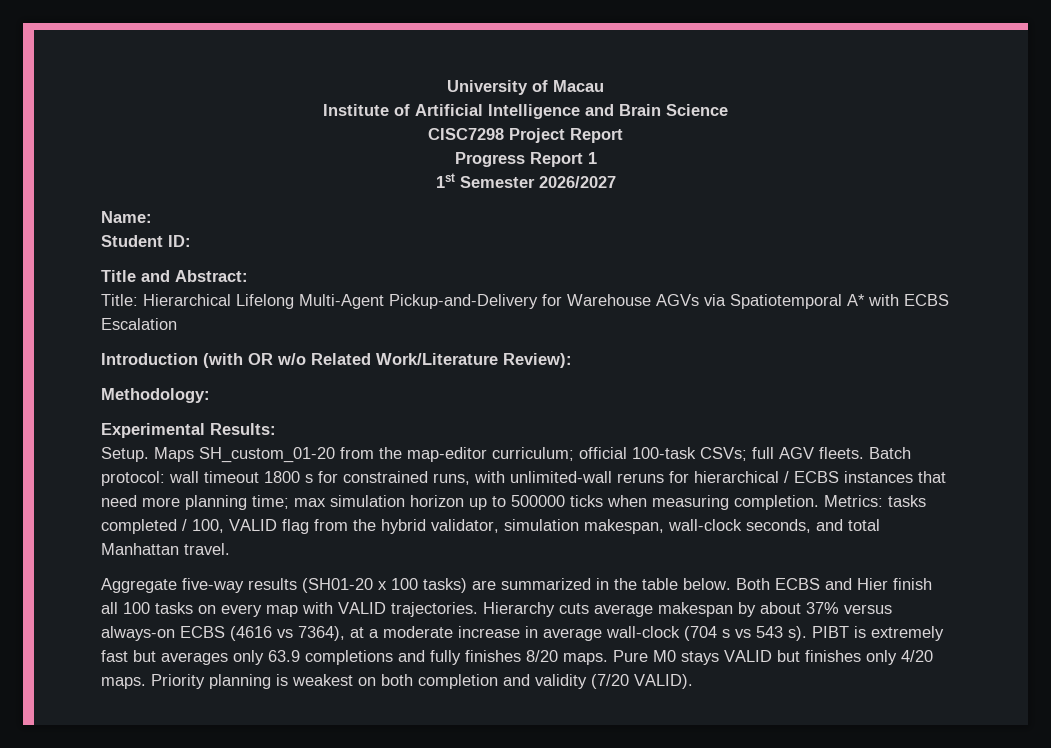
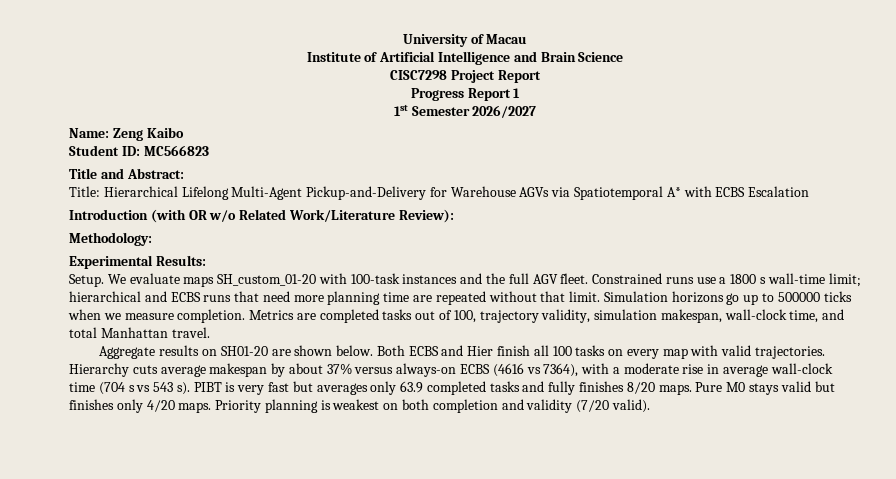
- Name:
+ Name: Zeng Kaibo
- Student ID:
+ Student ID: MC566823
- Maps SH_custom_01-20 from the map-editor curriculum; official 100-task CSVs; full AGV fleets. Batch protocol: wall timeout 1800 s for constrained runs, with unlimited-wall reruns for hierarchical / ECBS instances that need more planning time; max simulation horizon up to 500000 ticks when measuring completion. Metrics: tasks completed / 100, VALID flag from the hybrid validator, simulation makespan, wall-clock seconds, and total Manhattan travel.
+ We evaluate maps SH_custom_01-20 with 100-task instances and the full AGV fleet. Constrained runs use a 1800 s wall-time limit; hierarchical and ECBS runs that need more planning time are repeated without that limit. Simulation horizons go up to 500000 ticks when we measure completion. Metrics are completed tasks out of 100, trajectory validity, simulation makespan, wall-clock time, and total Manhattan travel.
- Aggregate five-way results (SH01-20 x 100 tasks) are summarized in the table below.
+ Aggregate results on SH01-20 are shown below.
- Both ECBS and Hier finish all 100 tasks on every map with VALID trajectories.
+ Both ECBS and Hier finish all 100 tasks on every map with valid trajectories.
- Hierarchy cuts average makespan by about 37% versus always-on ECBS (4616 vs 7364), at a moderate increase in average wall-clock (704 s vs 543 s).
+ Hierarchy cuts average makespan by about 37% versus always-on ECBS (4616 vs 7364), with a moderate rise in average wall-clock time (704 s vs 543 s).
- PIBT is extremely fast but averages only 63.9 completions and fully finishes 8/20 maps.
+ PIBT is very fast but averages only 63.9 completed tasks and fully finishes 8/20 maps.
- Pure M0 stays VALID but finishes only 4/20 maps.
+ Pure M0 stays valid but finishes only 4/20 maps.
- Priority planning is weakest on both completion and validity (7/20 VALID).
+ Priority planning is weakest on both completion and validity (7/20 valid).

